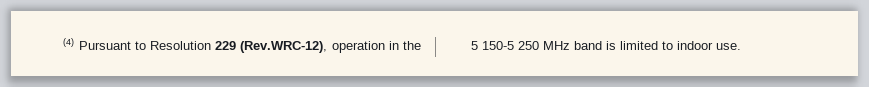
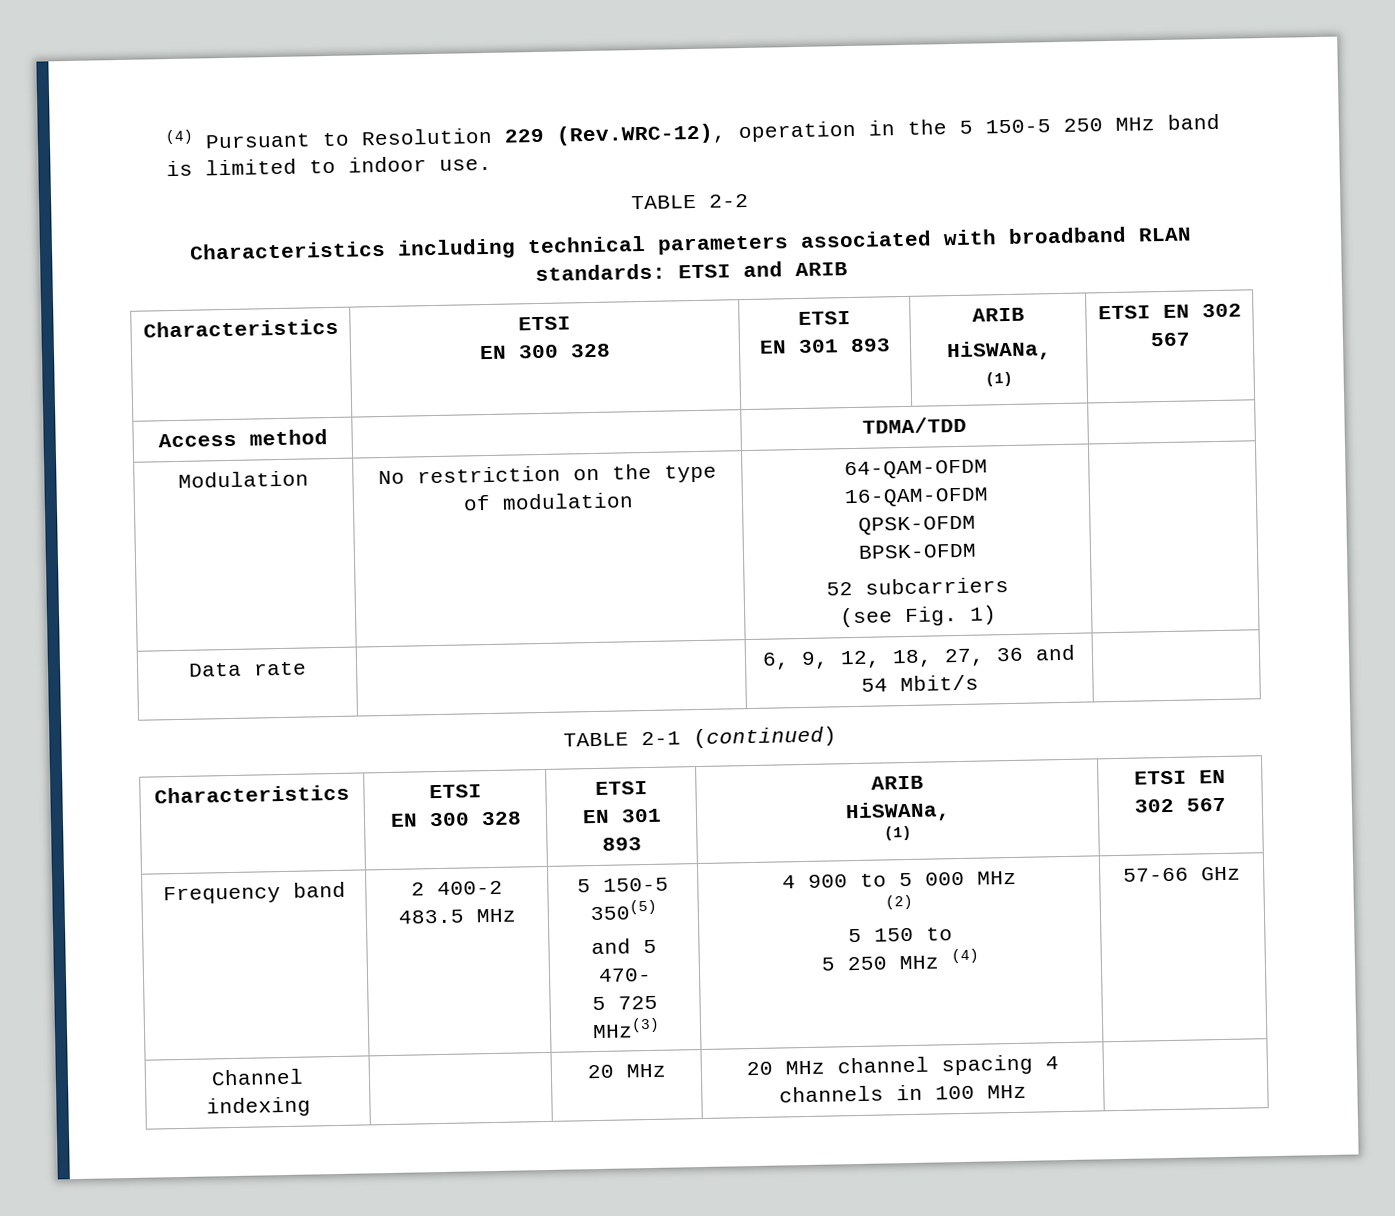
+ TABLE 2-2
+ Characteristics including technical parameters associated with broadband RLAN standards: ETSI and ARIB
+ Characteristics | ETSI
+ EN 300 328 | ETSI
+ EN 301 893 | ARIB
+ HiSWANa,
+ (1) | ETSI EN 302 567
+ Access method | | TDMA/TDD |
+ Modulation | No restriction on the type of modulation | 64-QAM-OFDM
+ 16-QAM-OFDM
+ QPSK-OFDM
+ BPSK-OFDM
+ 52 subcarriers
+ (see Fig. 1) |
+ Data rate | | 6, 9, 12, 18, 27, 36 and 54 Mbit/s |
+ TABLE 2-1 (continued)
+ Characteristics | ETSI
+ EN 300 328 | ETSI
+ EN 301 893 | ARIB
+ HiSWANa,
+ (1) | ETSI EN 302 567
+ Frequency band | 2 400-2 483.5 MHz | 5 150-5 350(5)
+ and 5 470-
+ 5 725 MHz(3) | 4 900 to 5 000 MHz
+ (2)
+ 5 150 to
+ 5 250 MHz (4) | 57-66 GHz
+ Channel indexing | | 20 MHz | 20 MHz channel spacing 4 channels in 100 MHz |

